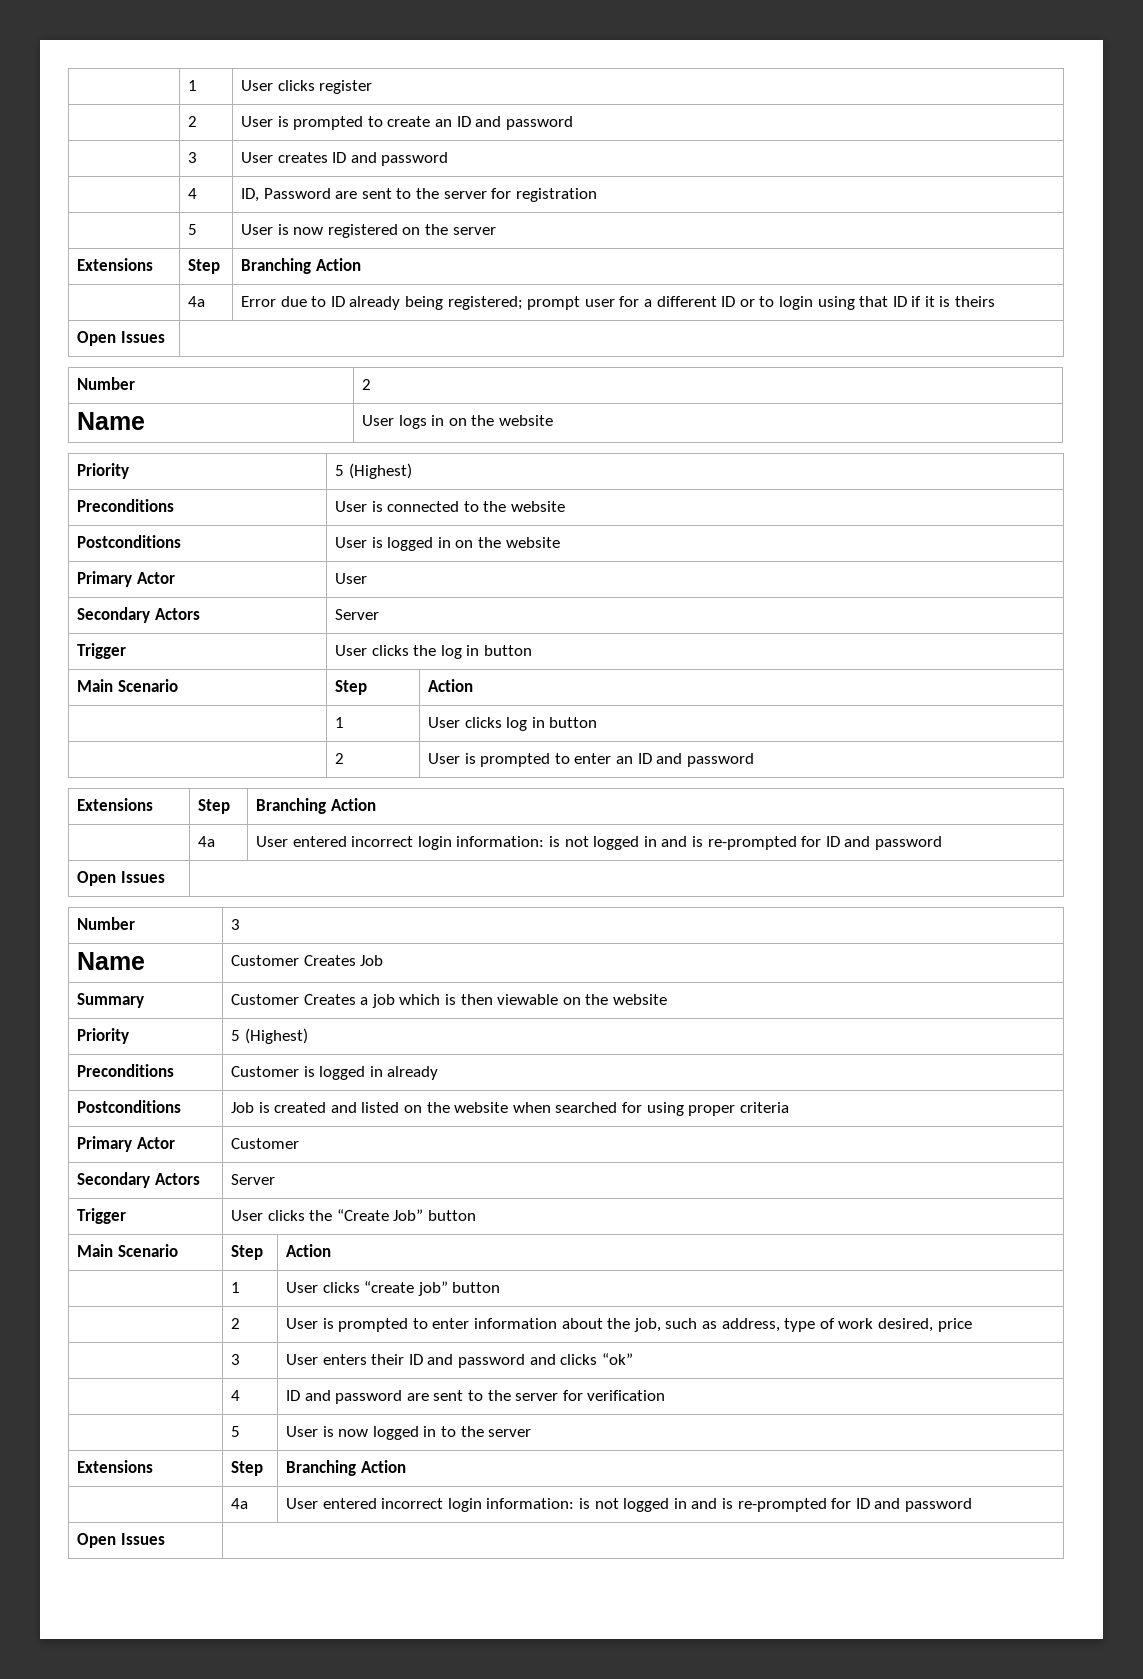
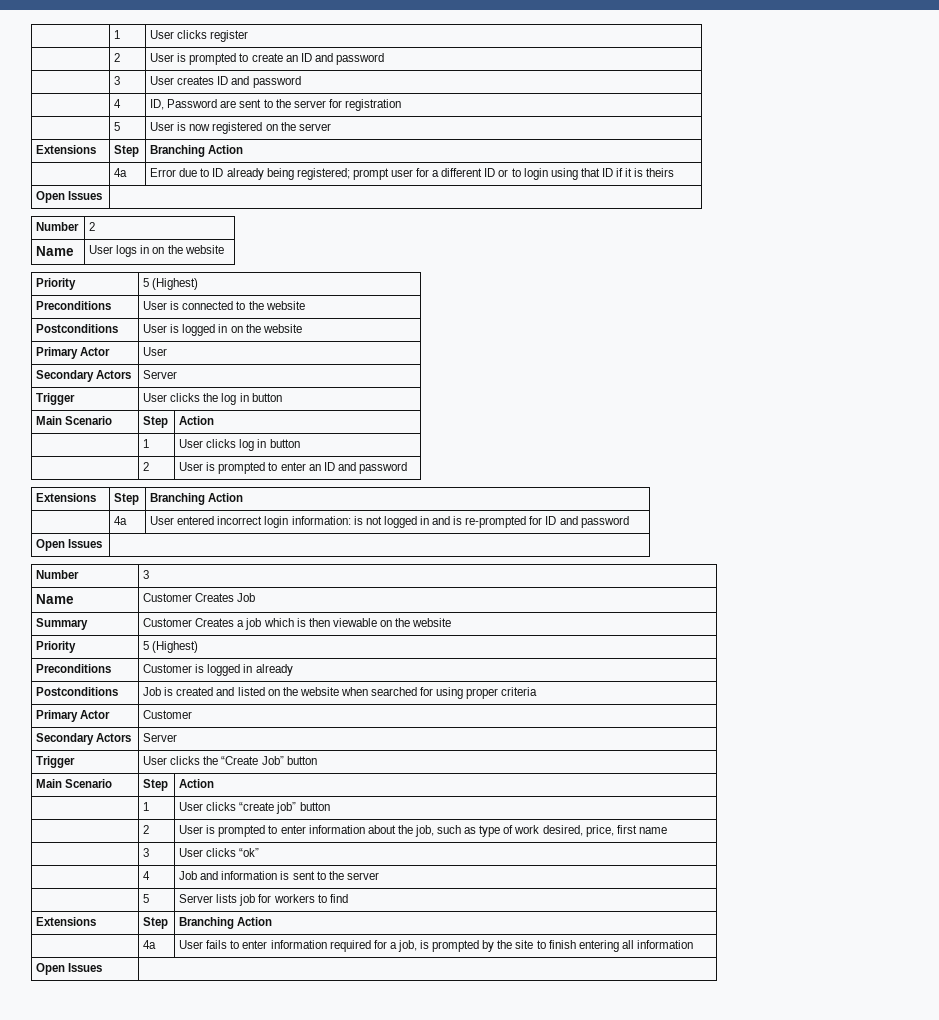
- | 2 | User is prompted to enter information about the job, such as address, type of work desired, price
- | 3 | User enters their ID and password and clicks “ok”
+ | 2 | User is prompted to enter information about the job, such as type of work desired, price, first name
+ | 3 | User clicks “ok”
- | 4 | ID and password are sent to the server for verification
- | 5 | User is now logged in to the server
+ | 4 | Job and information is sent to the server
+ | 5 | Server lists job for workers to find
  Extensions | Step | Branching Action
- | 4a | User entered incorrect login information: is not logged in and is re-prompted for ID and password
+ | 4a | User fails to enter information required for a job, is prompted by the site to finish entering all information

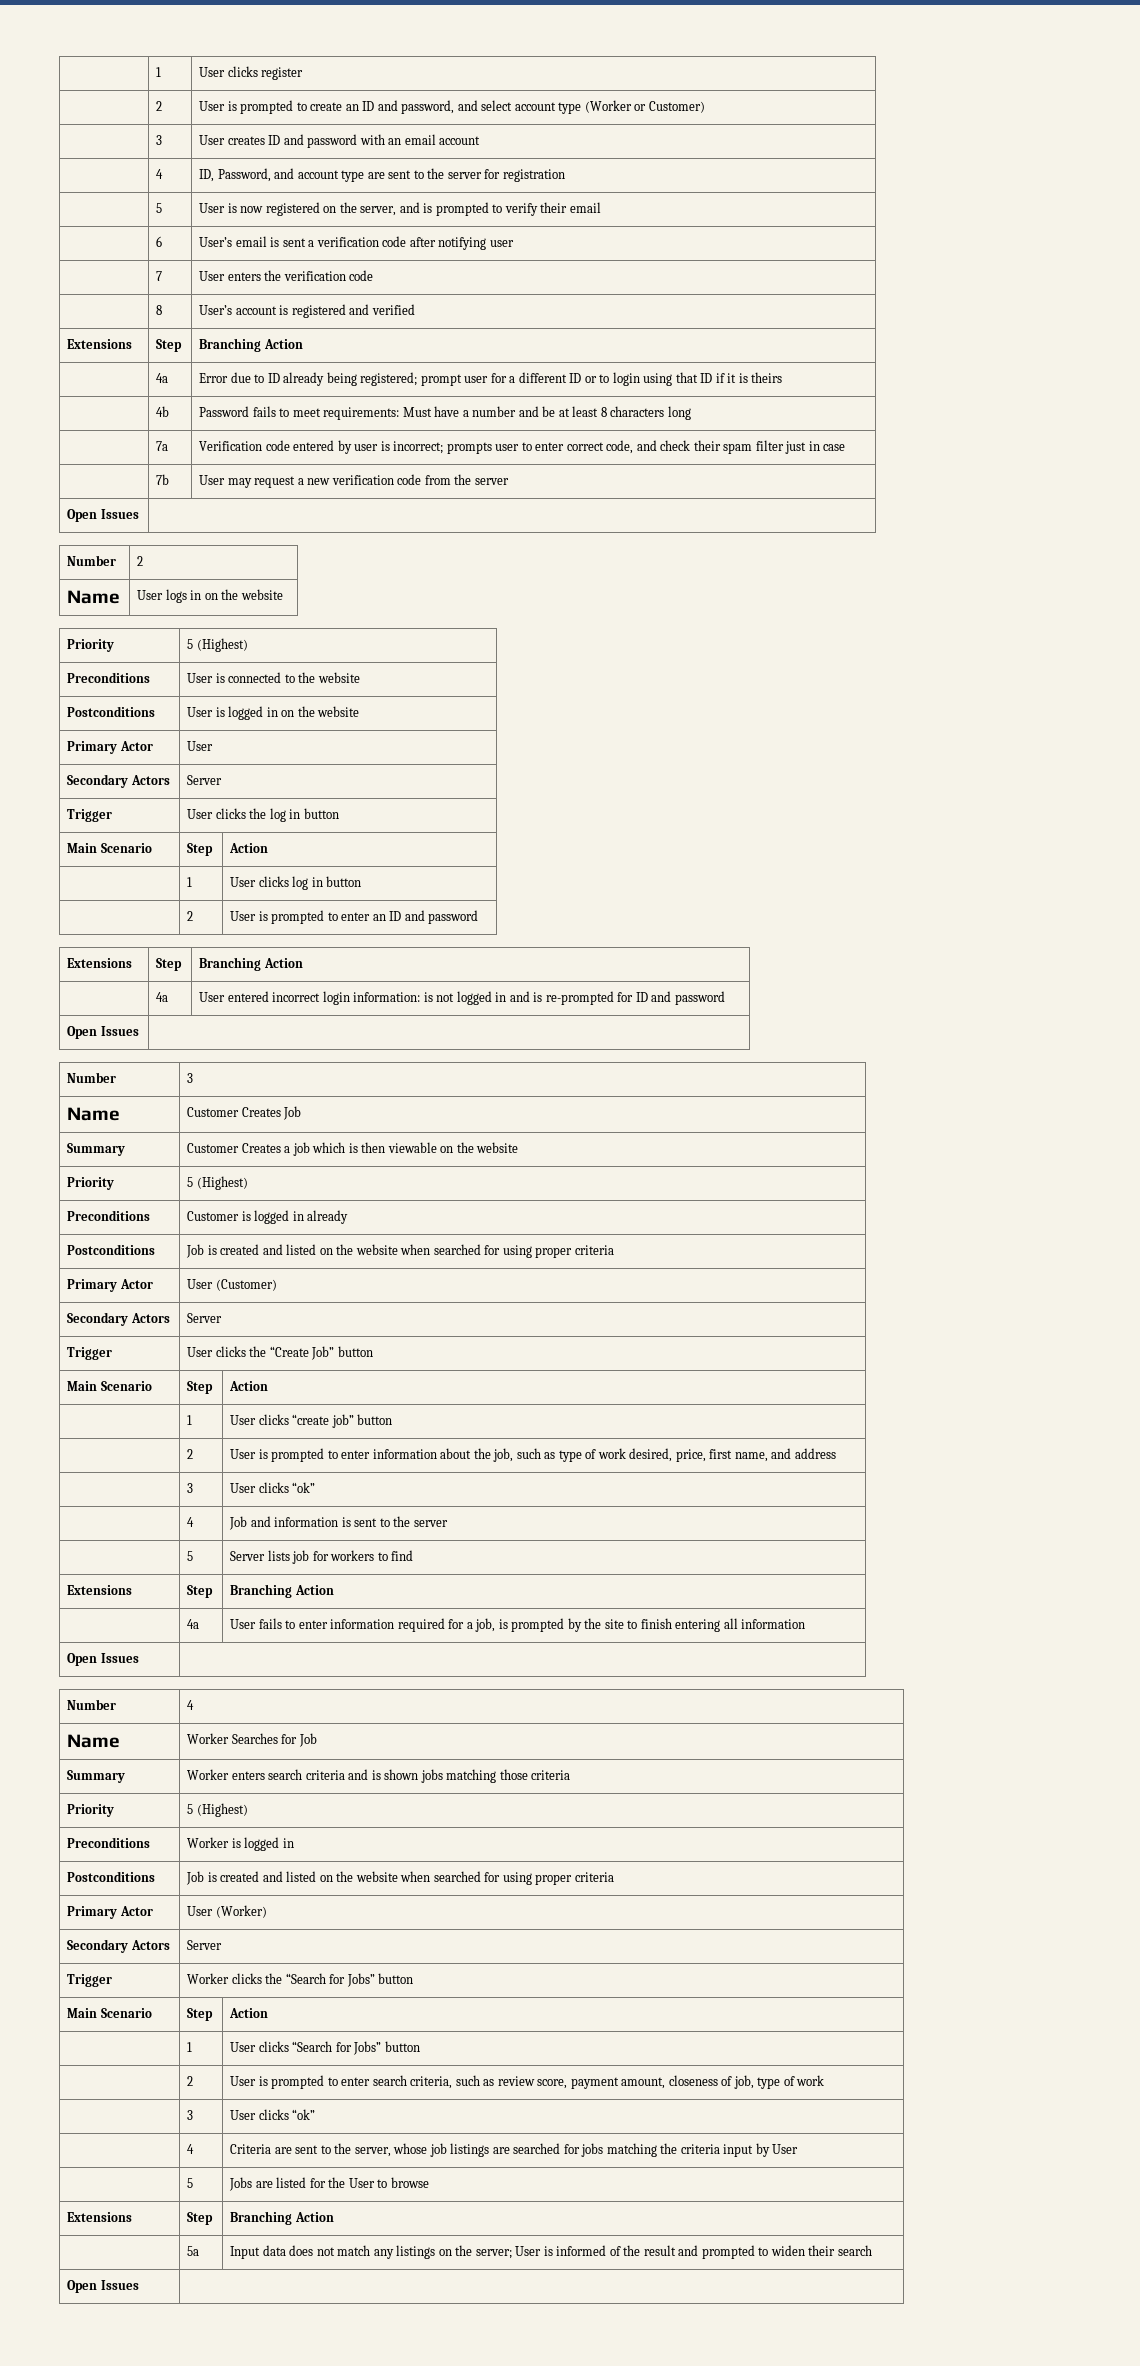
- | 2 | User is prompted to create an ID and password
+ | 2 | User is prompted to create an ID and password, and select account type (Worker or Customer)
- | 3 | User creates ID and password
- | 4 | ID, Password are sent to the server for registration
+ | 3 | User creates ID and password with an email account
+ | 4 | ID, Password, and account type are sent to the server for registration
- | 5 | User is now registered on the server
+ | 5 | User is now registered on the server, and is prompted to verify their email
+ | 6 | User’s email is sent a verification code after notifying user
+ | 7 | User enters the verification code
+ | 8 | User’s account is registered and verified
+ | 4b | Password fails to meet requirements: Must have a number and be at least 8 characters long
+ | 7a | Verification code entered by user is incorrect; prompts user to enter correct code, and check their spam filter just in case
+ | 7b | User may request a new verification code from the server
- Primary Actor | Customer
+ Primary Actor | User (Customer)
- | 2 | User is prompted to enter information about the job, such as type of work desired, price, first name
+ | 2 | User is prompted to enter information about the job, such as type of work desired, price, first name, and address
+ Number | 4
+ Name | Worker Searches for Job
+ Summary | Worker enters search criteria and is shown jobs matching those criteria
+ Priority | 5 (Highest)
+ Preconditions | Worker is logged in
+ Postconditions | Job is created and listed on the website when searched for using proper criteria
+ Primary Actor | User (Worker)
+ Secondary Actors | Server
+ Trigger | Worker clicks the “Search for Jobs” button
+ Main Scenario | Step | Action
+ | 1 | User clicks “Search for Jobs” button
+ | 2 | User is prompted to enter search criteria, such as review score, payment amount, closeness of job, type of work
+ | 3 | User clicks “ok”
+ | 4 | Criteria are sent to the server, whose job listings are searched for jobs matching the criteria input by User
+ | 5 | Jobs are listed for the User to browse
+ Extensions | Step | Branching Action
+ | 5a | Input data does not match any listings on the server; User is informed of the result and prompted to widen their search
+ Open Issues |

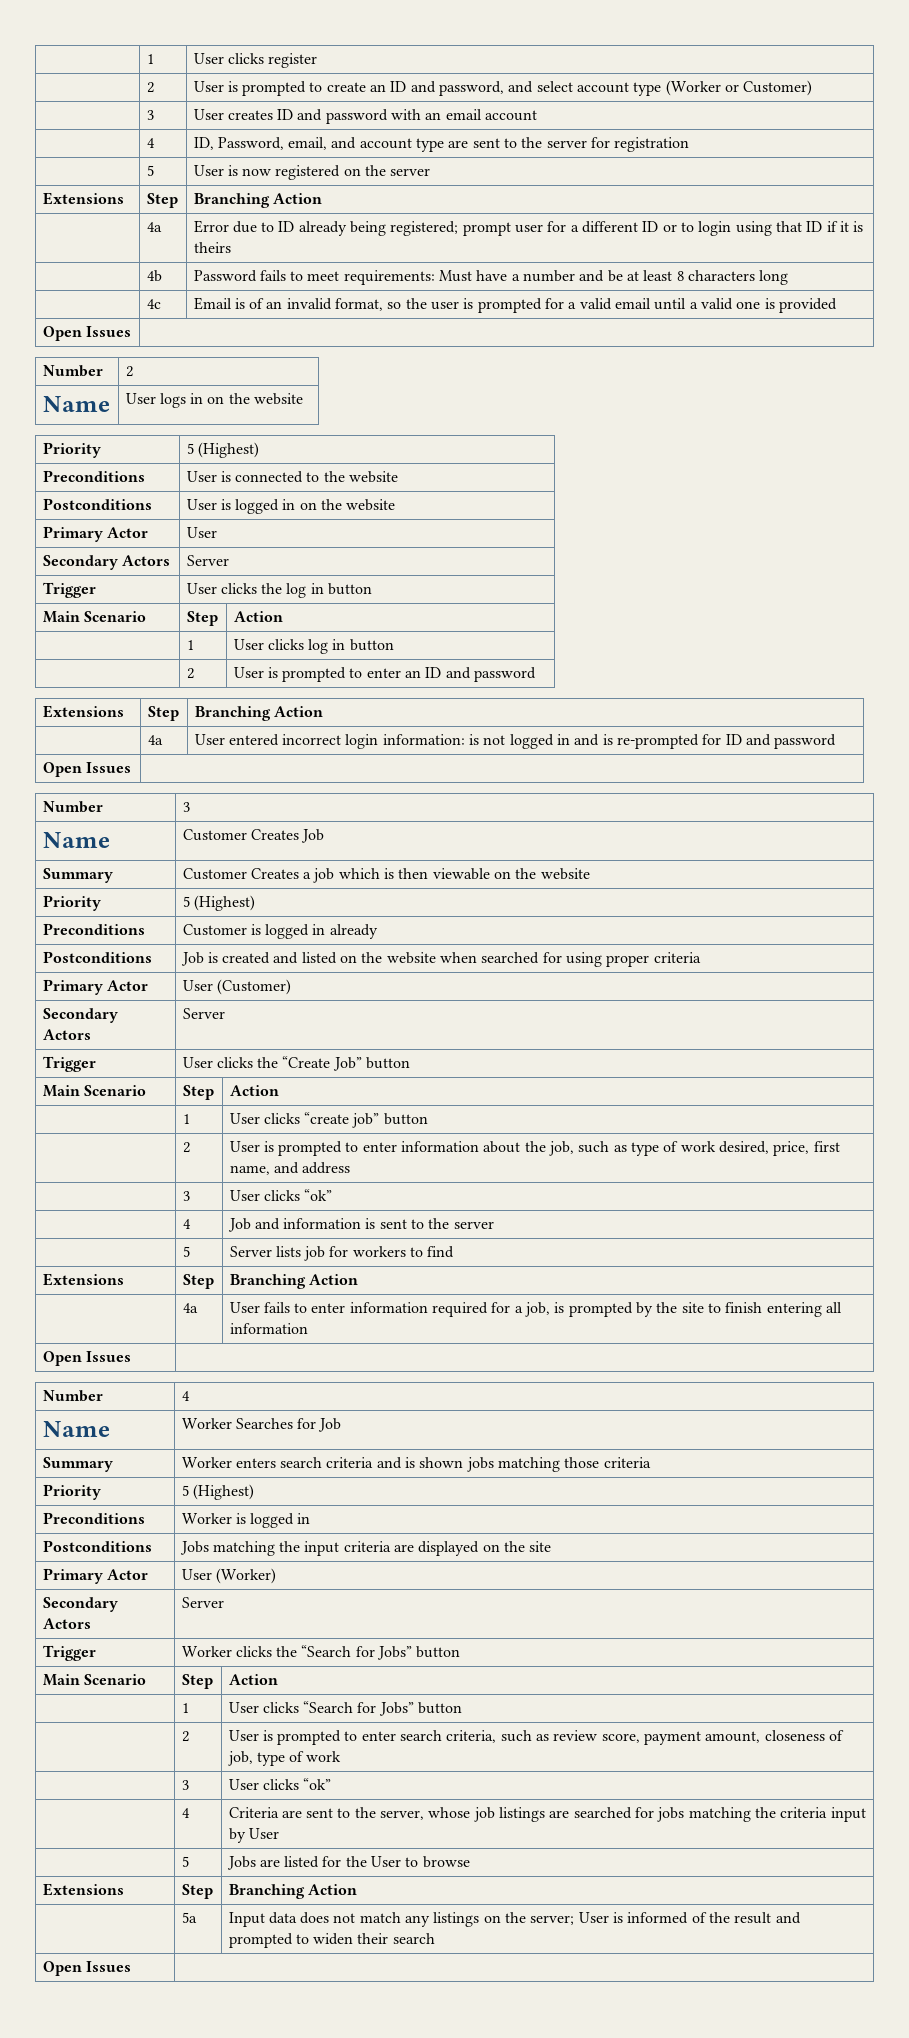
- | 4 | ID, Password, and account type are sent to the server for registration
+ | 4 | ID, Password, email, and account type are sent to the server for registration
- | 5 | User is now registered on the server, and is prompted to verify their email
- | 6 | User’s email is sent a verification code after notifying user
- | 7 | User enters the verification code
- | 8 | User’s account is registered and verified
+ | 5 | User is now registered on the server
- | 7a | Verification code entered by user is incorrect; prompts user to enter correct code, and check their spam filter just in case
- | 7b | User may request a new verification code from the server
+ | 4c | Email is of an invalid format, so the user is prompted for a valid email until a valid one is provided
  Preconditions | Worker is logged in
- Postconditions | Job is created and listed on the website when searched for using proper criteria
+ Postconditions | Jobs matching the input criteria are displayed on the site

